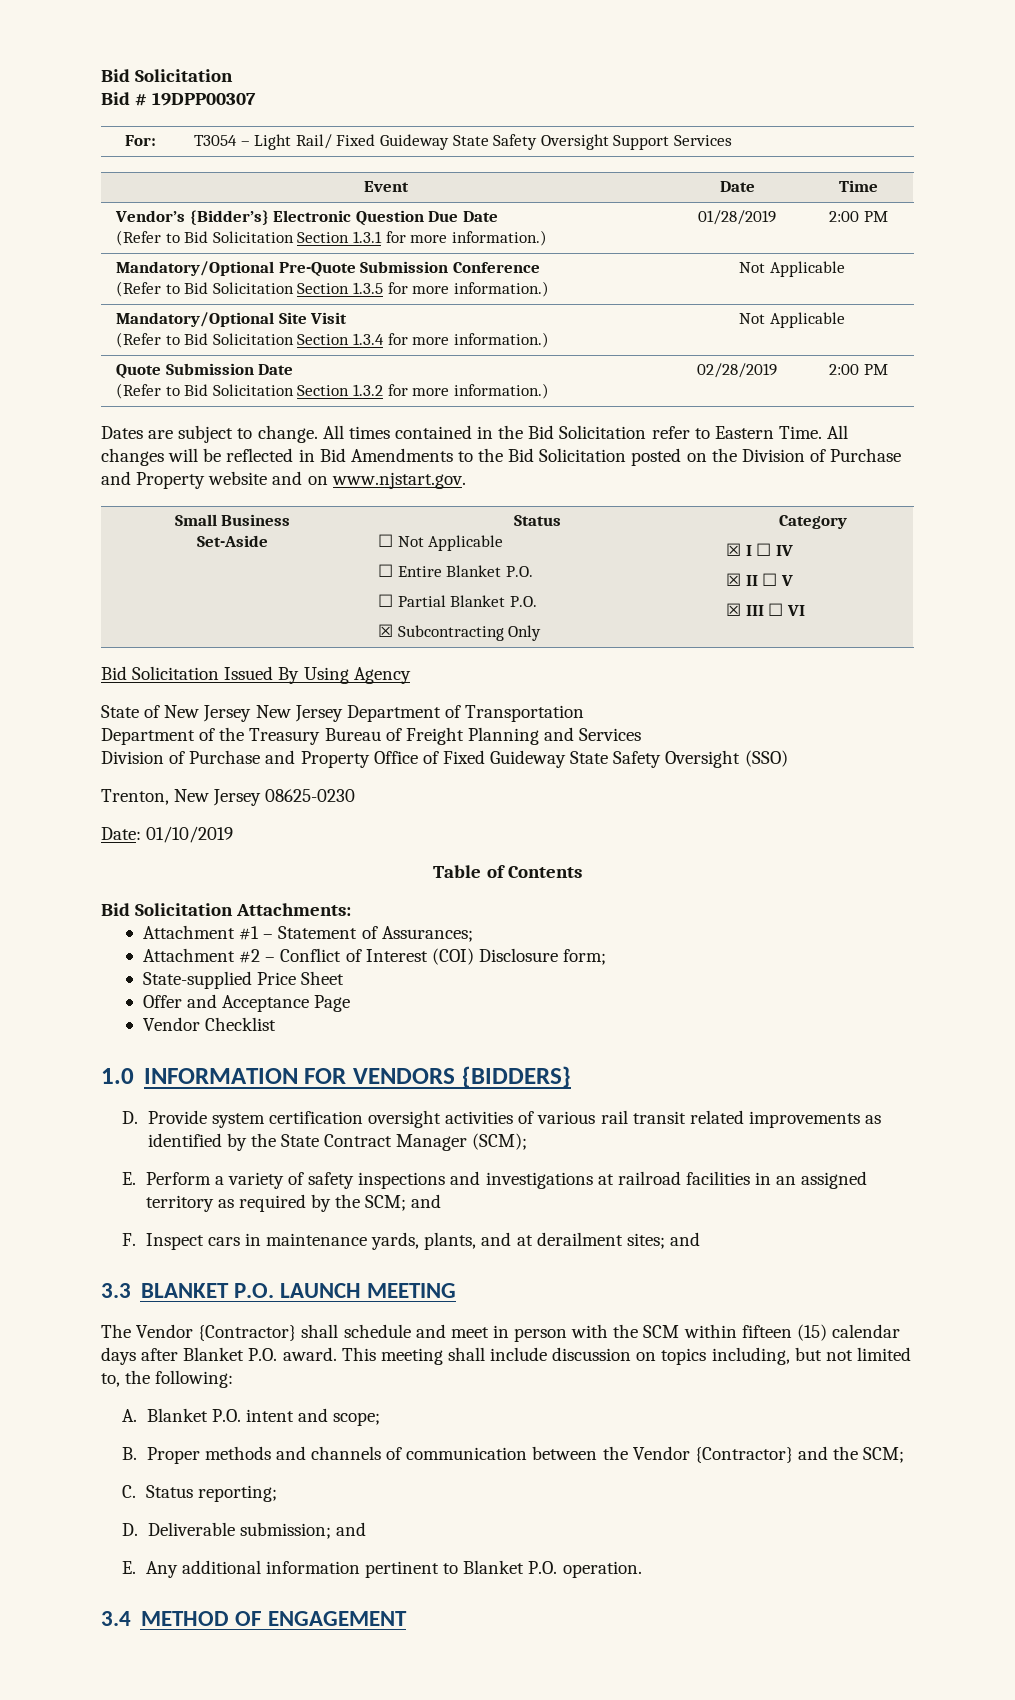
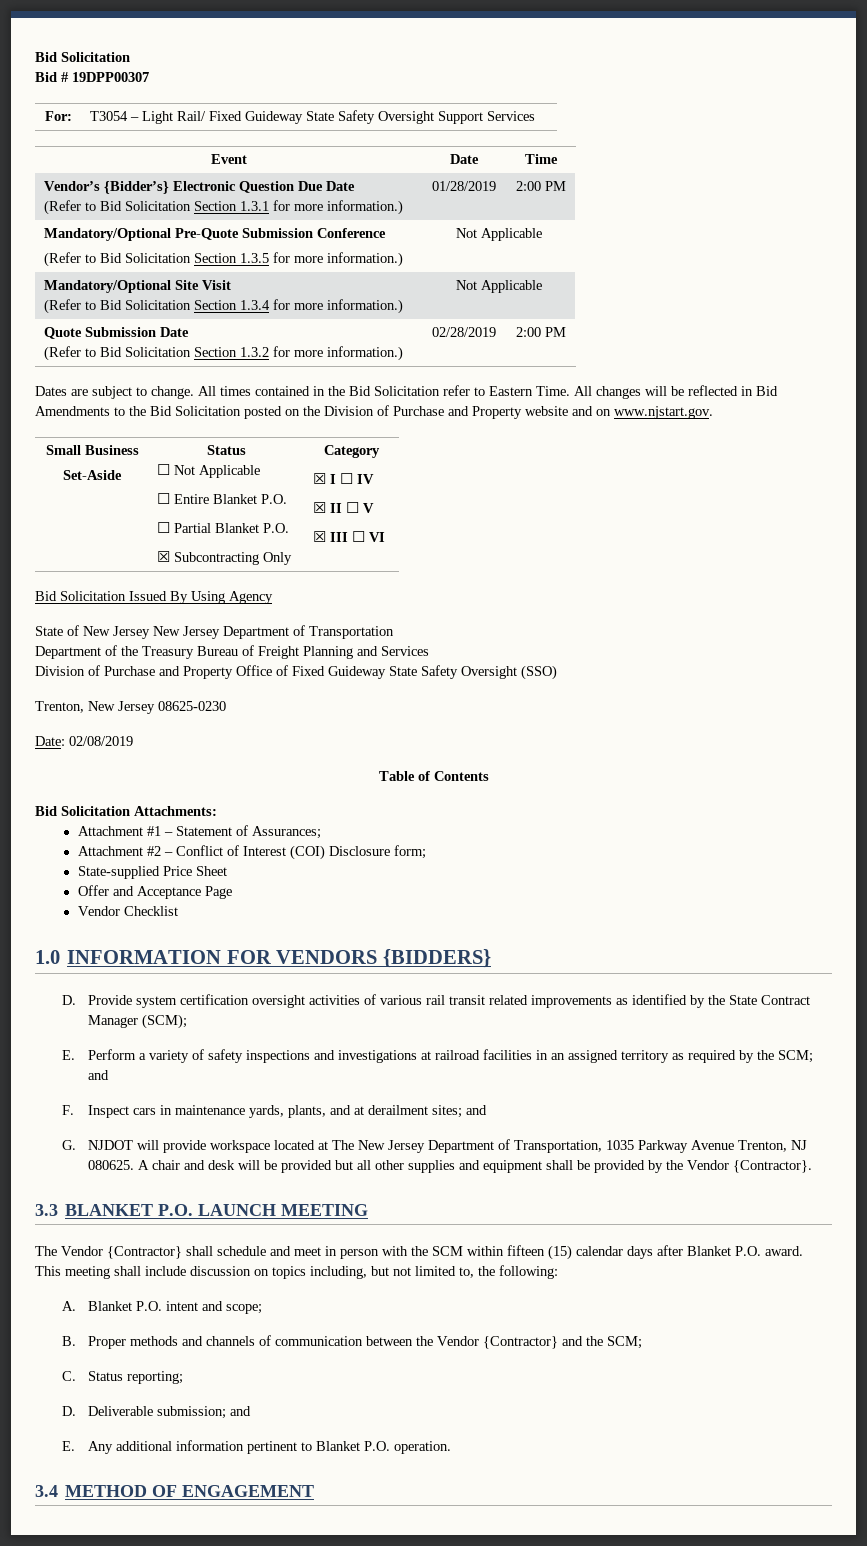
- Date: 01/10/2019
+ Date: 02/08/2019
+ G. NJDOT will provide workspace located at The New Jersey Department of Transportation, 1035 Parkway Avenue Trenton, NJ 080625. A chair and desk will be provided but all other supplies and equipment shall be provided by the Vendor {Contractor}.

